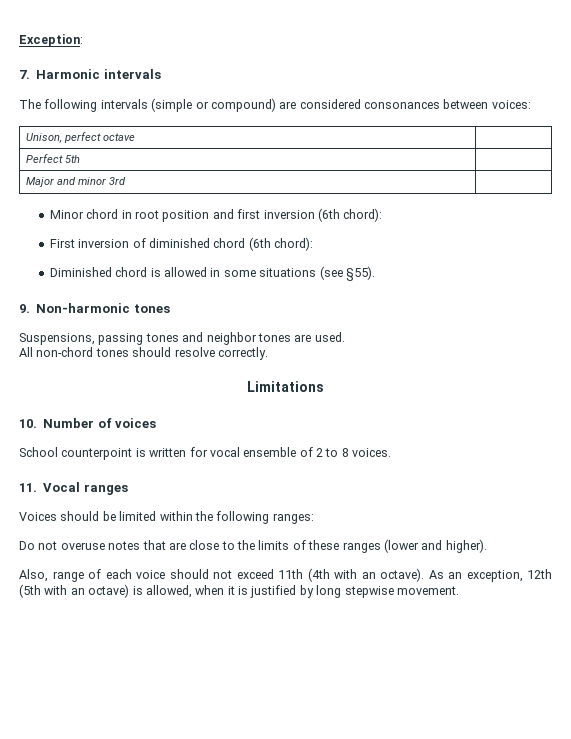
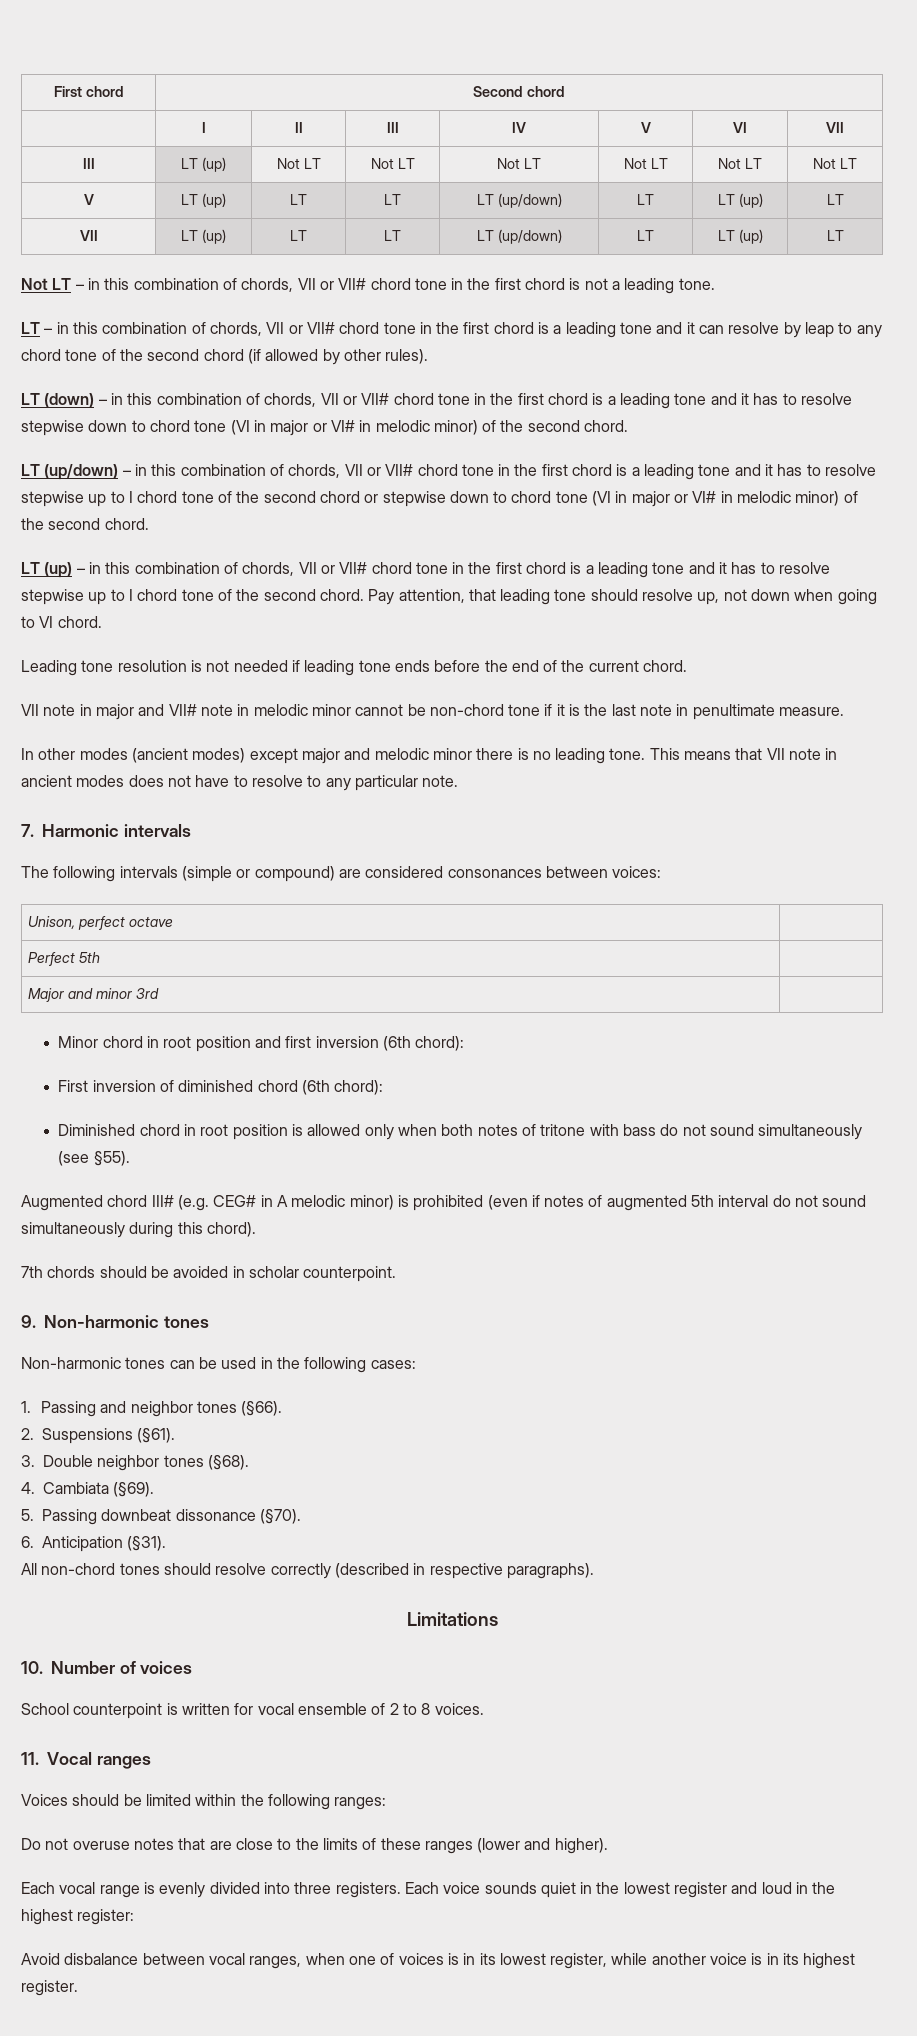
- Exception:
+ First chord | Second chord
+ | I | II | III | IV | V | VI | VII
+ III | LT (up) | Not LT | Not LT | Not LT | Not LT | Not LT | Not LT
+ V | LT (up) | LT | LT | LT (up/down) | LT | LT (up) | LT
+ VII | LT (up) | LT | LT | LT (up/down) | LT | LT (up) | LT
+ Not LT – in this combination of chords, VII or VII# chord tone in the first chord is not a leading tone.
+ LT – in this combination of chords, VII or VII# chord tone in the first chord is a leading tone and it can resolve by leap to any chord tone of the second chord (if allowed by other rules).
+ LT (down) – in this combination of chords, VII or VII# chord tone in the first chord is a leading tone and it has to resolve stepwise down to chord tone (VI in major or VI# in melodic minor) of the second chord.
+ LT (up/down) – in this combination of chords, VII or VII# chord tone in the first chord is a leading tone and it has to resolve stepwise up to I chord tone of the second chord or stepwise down to chord tone (VI in major or VI# in melodic minor) of the second chord.
+ LT (up) – in this combination of chords, VII or VII# chord tone in the first chord is a leading tone and it has to resolve stepwise up to I chord tone of the second chord. Pay attention, that leading tone should resolve up, not down when going to VI chord.
+ Leading tone resolution is not needed if leading tone ends before the end of the current chord.
+ VII note in major and VII# note in melodic minor cannot be non-chord tone if it is the last note in penultimate measure.
+ In other modes (ancient modes) except major and melodic minor there is no leading tone. This means that VII note in ancient modes does not have to resolve to any particular note.
- Diminished chord is allowed in some situations (see §55).
+ Diminished chord in root position is allowed only when both notes of tritone with bass do not sound simultaneously (see §55).
+ Augmented chord III# (e.g. CEG# in A melodic minor) is prohibited (even if notes of augmented 5th interval do not sound simultaneously during this chord).
+ 7th chords should be avoided in scholar counterpoint.
  9. Non-harmonic tones
- Suspensions, passing tones and neighbor tones are used.
+ Non-harmonic tones can be used in the following cases:
+ 1. Passing and neighbor tones (§66).
+ 2. Suspensions (§61).
+ 3. Double neighbor tones (§68).
+ 4. Cambiata (§69).
+ 5. Passing downbeat dissonance (§70).
+ 6. Anticipation (§31).
- All non-chord tones should resolve correctly.
+ All non-chord tones should resolve correctly (described in respective paragraphs).
- Also, range of each voice should not exceed 11th (4th with an octave). As an exception, 12th (5th with an octave) is allowed, when it is justified by long stepwise movement.
+ Each vocal range is evenly divided into three registers. Each voice sounds quiet in the lowest register and loud in the highest register:
+ Avoid disbalance between vocal ranges, when one of voices is in its lowest register, while another voice is in its highest register.

